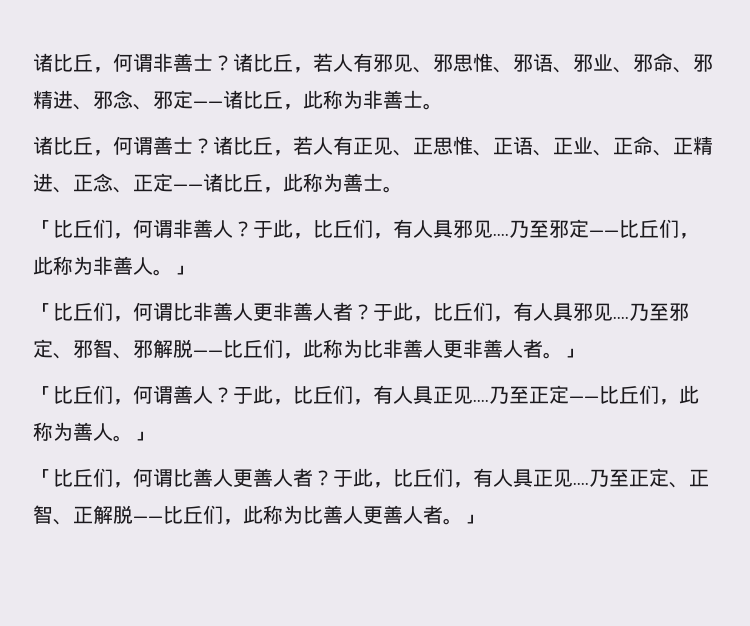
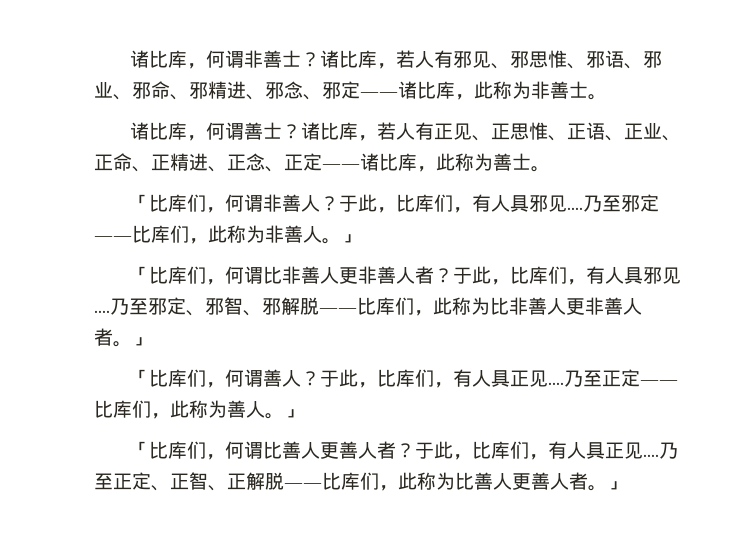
- 诸比丘，何谓非善士？
+ 诸比库，何谓非善士？
- 诸比丘，若人有邪见、邪思惟、邪语、邪业、邪命、邪精进、邪念、邪定——诸比丘，此称为非善士。
+ 诸比库，若人有邪见、邪思惟、邪语、邪业、邪命、邪精进、邪念、邪定——诸比库，此称为非善士。
- 诸比丘，何谓善士？
+ 诸比库，何谓善士？
- 诸比丘，若人有正见、正思惟、正语、正业、正命、正精进、正念、正定——诸比丘，此称为善士。
+ 诸比库，若人有正见、正思惟、正语、正业、正命、正精进、正念、正定——诸比库，此称为善士。
- 「比丘们，何谓非善人？于此，比丘们，有人具邪见....
+ 「比库们，何谓非善人？于此，比库们，有人具邪见....
- 乃至邪定——比丘们，此称为非善人。」
+ 乃至邪定——比库们，此称为非善人。」
- 「比丘们，何谓比非善人更非善人者？于此，比丘们，有人具邪见....
+ 「比库们，何谓比非善人更非善人者？于此，比库们，有人具邪见....
- 乃至邪定、邪智、邪解脱——比丘们，此称为比非善人更非善人者。」
+ 乃至邪定、邪智、邪解脱——比库们，此称为比非善人更非善人者。」
- 「比丘们，何谓善人？于此，比丘们，有人具正见....
+ 「比库们，何谓善人？于此，比库们，有人具正见....
- 乃至正定——比丘们，此称为善人。」
+ 乃至正定——比库们，此称为善人。」
- 「比丘们，何谓比善人更善人者？于此，比丘们，有人具正见....
+ 「比库们，何谓比善人更善人者？于此，比库们，有人具正见....
- 乃至正定、正智、正解脱——比丘们，此称为比善人更善人者。」
+ 乃至正定、正智、正解脱——比库们，此称为比善人更善人者。」

